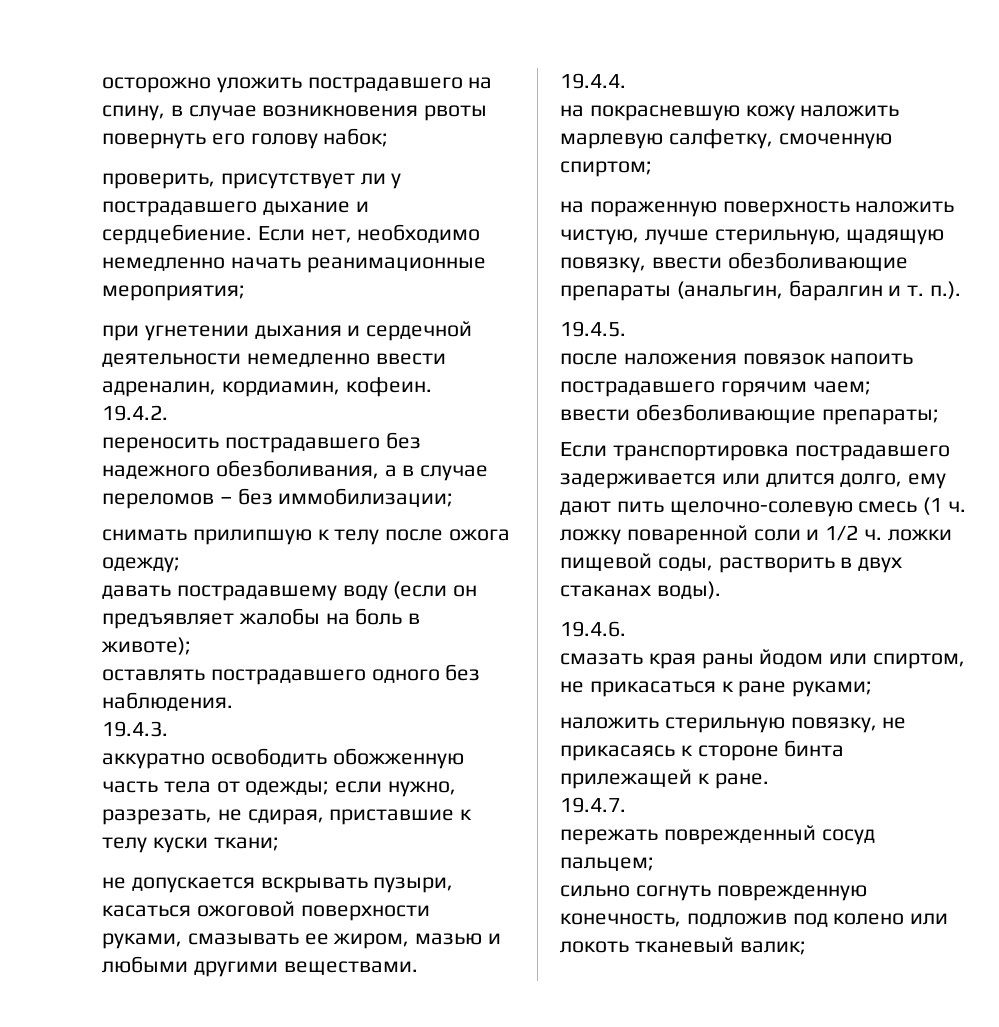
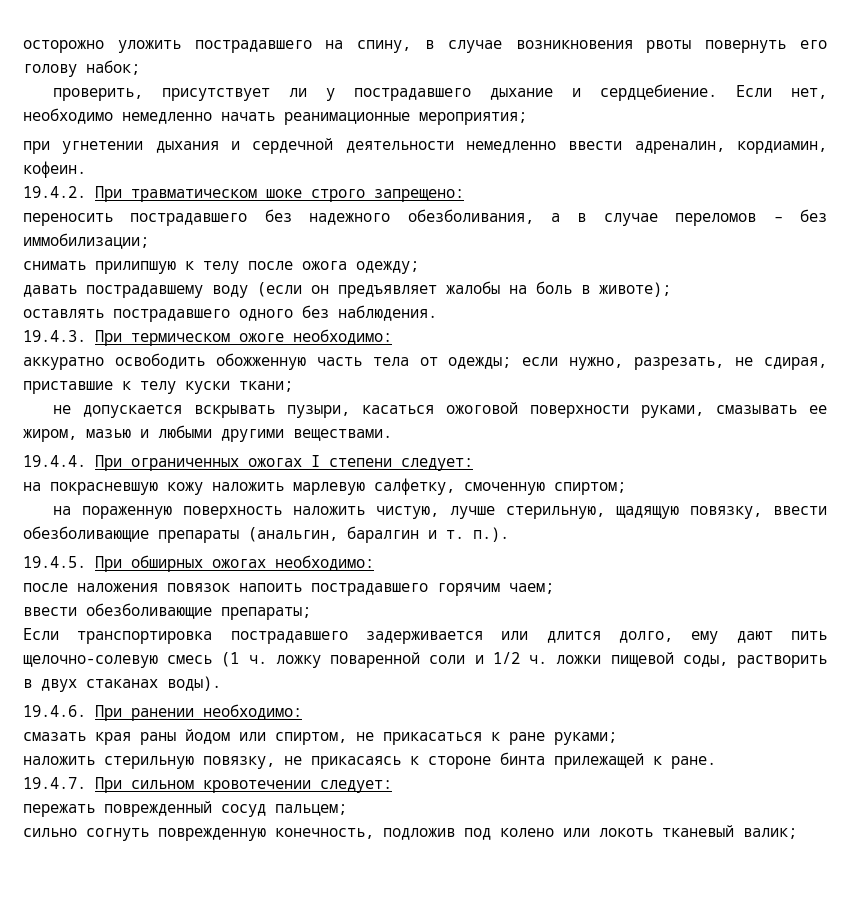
- 19.4.2.
+ 19.4.2. При травматическом шоке строго запрещено:
- 19.4.3.
+ 19.4.3. При термическом ожоге необходимо:
- 19.4.4.
+ 19.4.4. При ограниченных ожогах I степени следует:
- 19.4.5.
+ 19.4.5. При обширных ожогах необходимо:
- 19.4.6.
+ 19.4.6. При ранении необходимо:
- 19.4.7.
+ 19.4.7. При сильном кровотечении следует:

